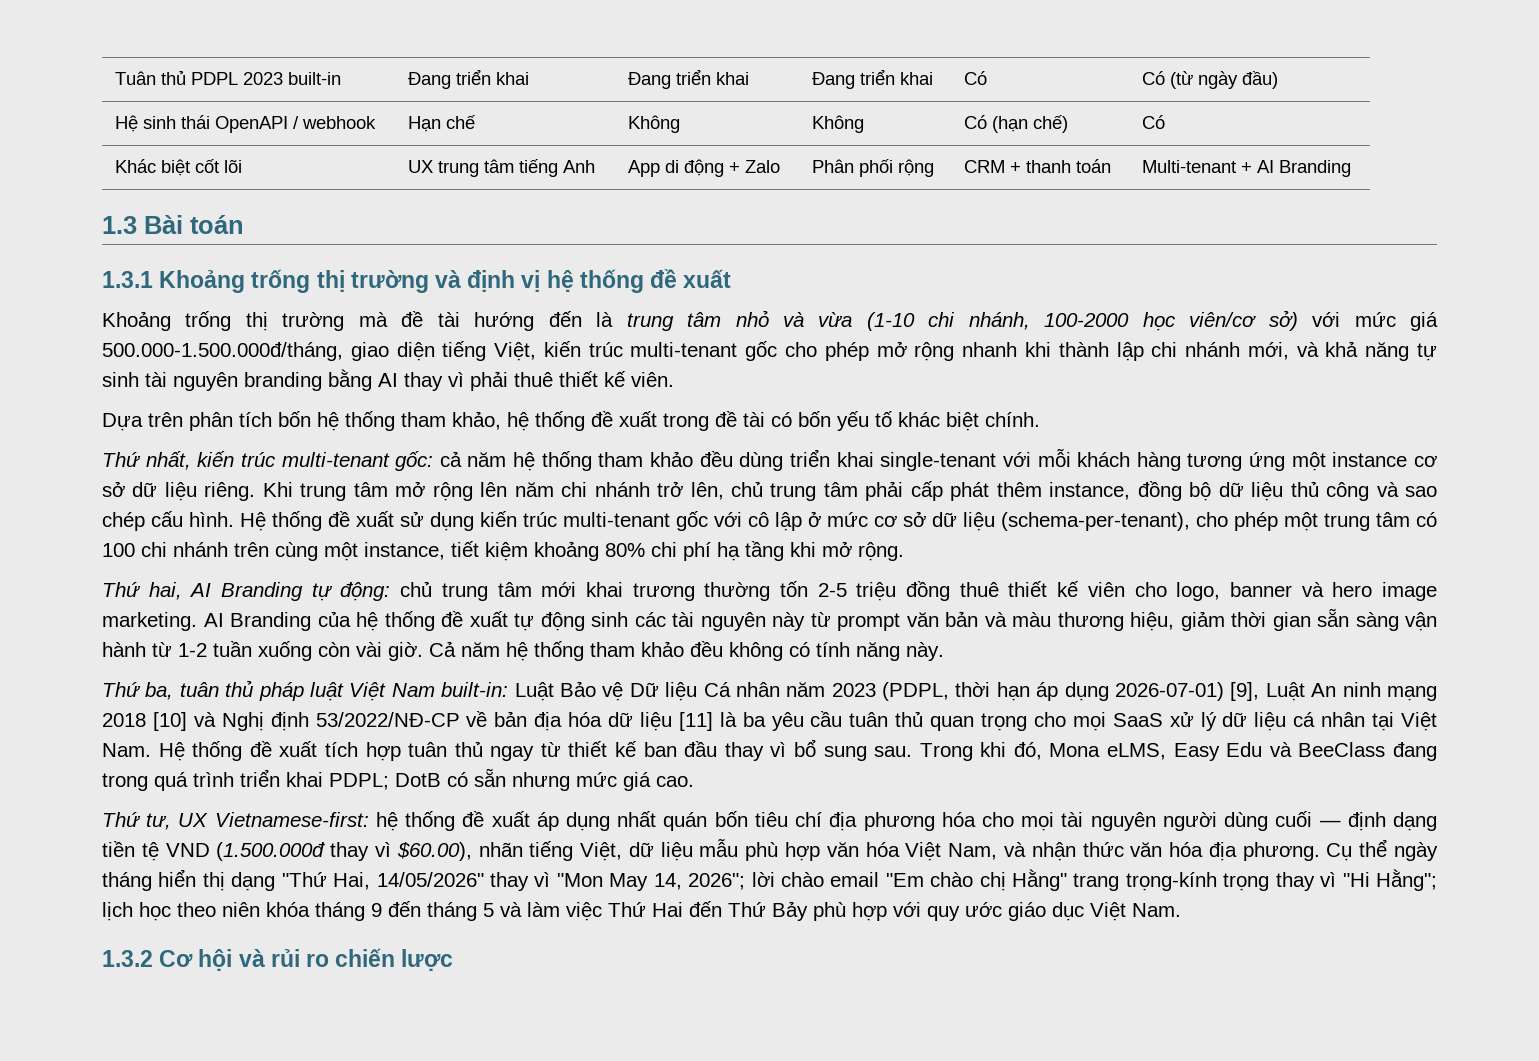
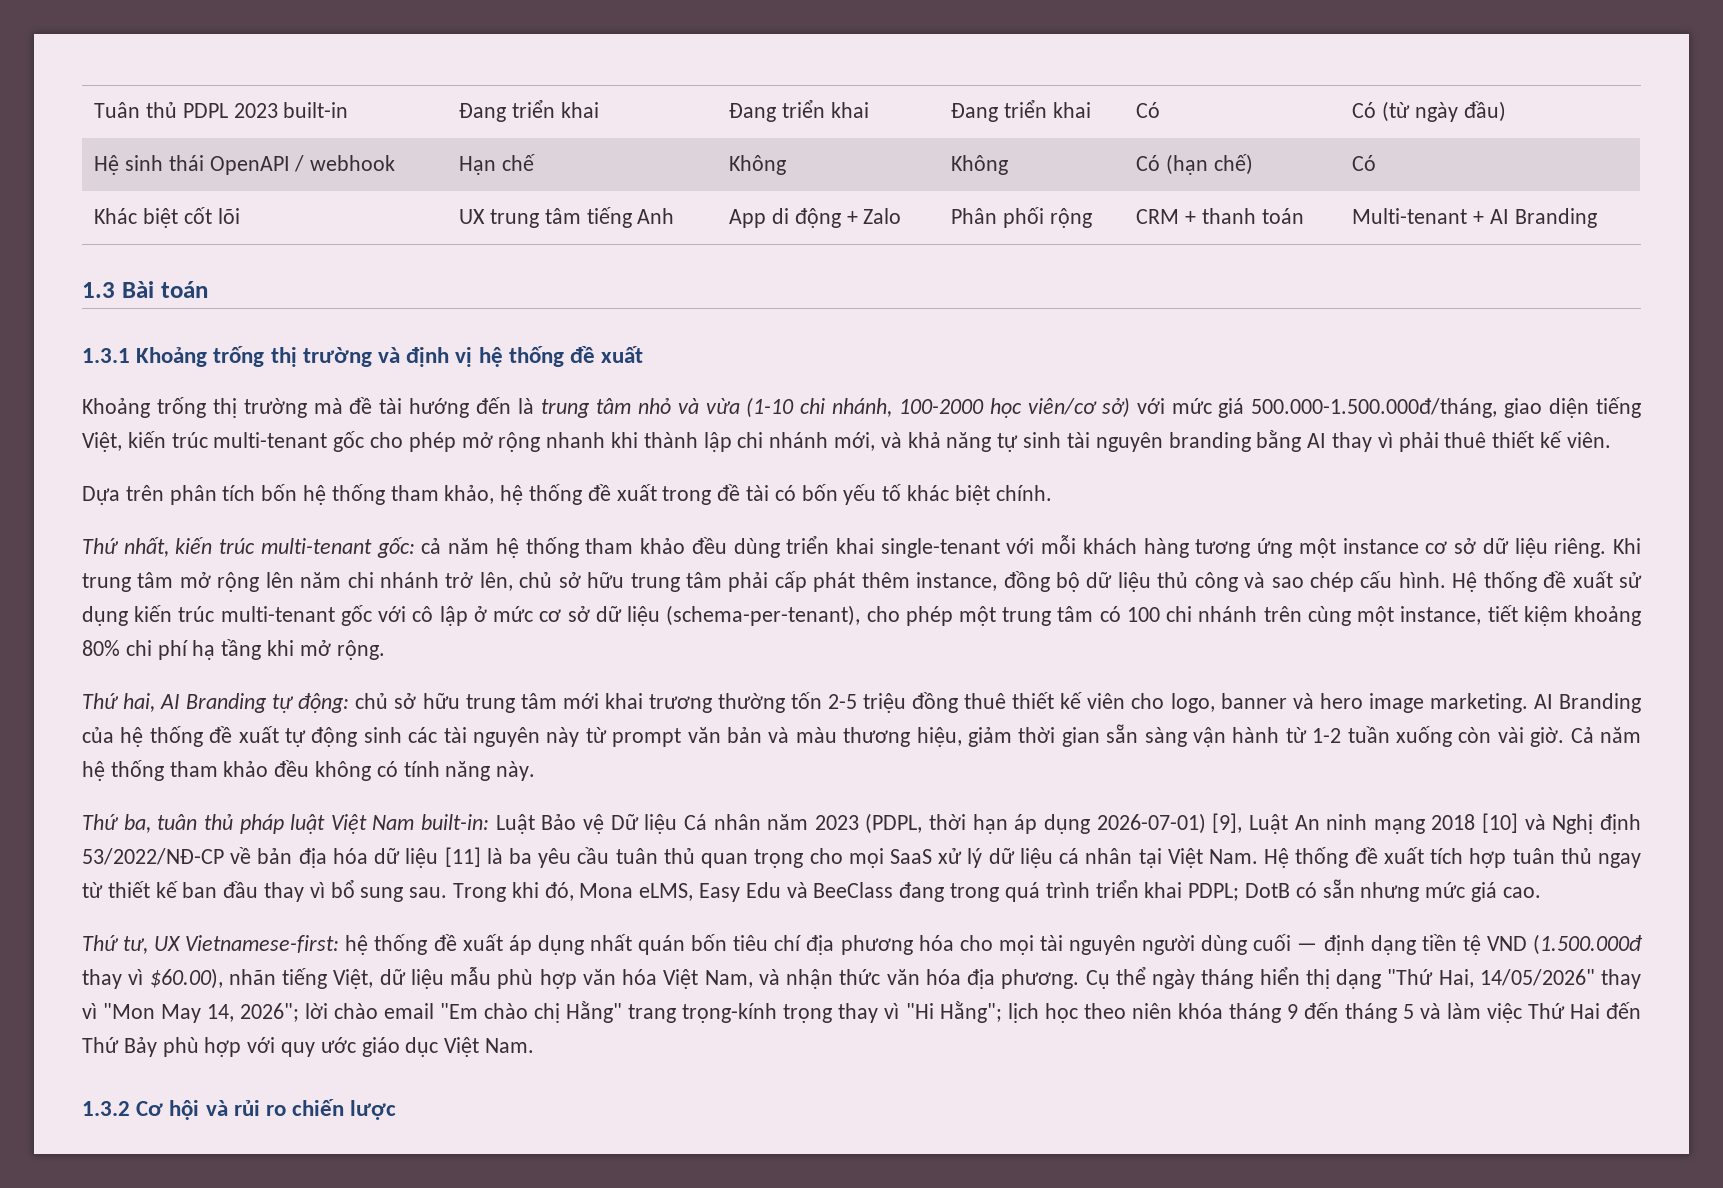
- Khi trung tâm mở rộng lên năm chi nhánh trở lên, chủ trung tâm phải cấp phát thêm instance, đồng bộ dữ liệu thủ công và sao chép cấu hình.
+ Khi trung tâm mở rộng lên năm chi nhánh trở lên, chủ sở hữu trung tâm phải cấp phát thêm instance, đồng bộ dữ liệu thủ công và sao chép cấu hình.
- Thứ hai, AI Branding tự động: chủ trung tâm mới khai trương thường tốn 2-5 triệu đồng thuê thiết kế viên cho logo, banner và hero image marketing.
+ Thứ hai, AI Branding tự động: chủ sở hữu trung tâm mới khai trương thường tốn 2-5 triệu đồng thuê thiết kế viên cho logo, banner và hero image marketing.

